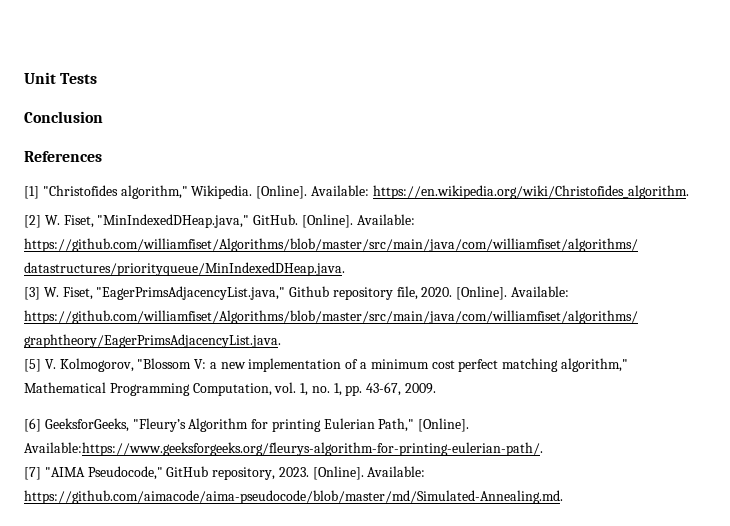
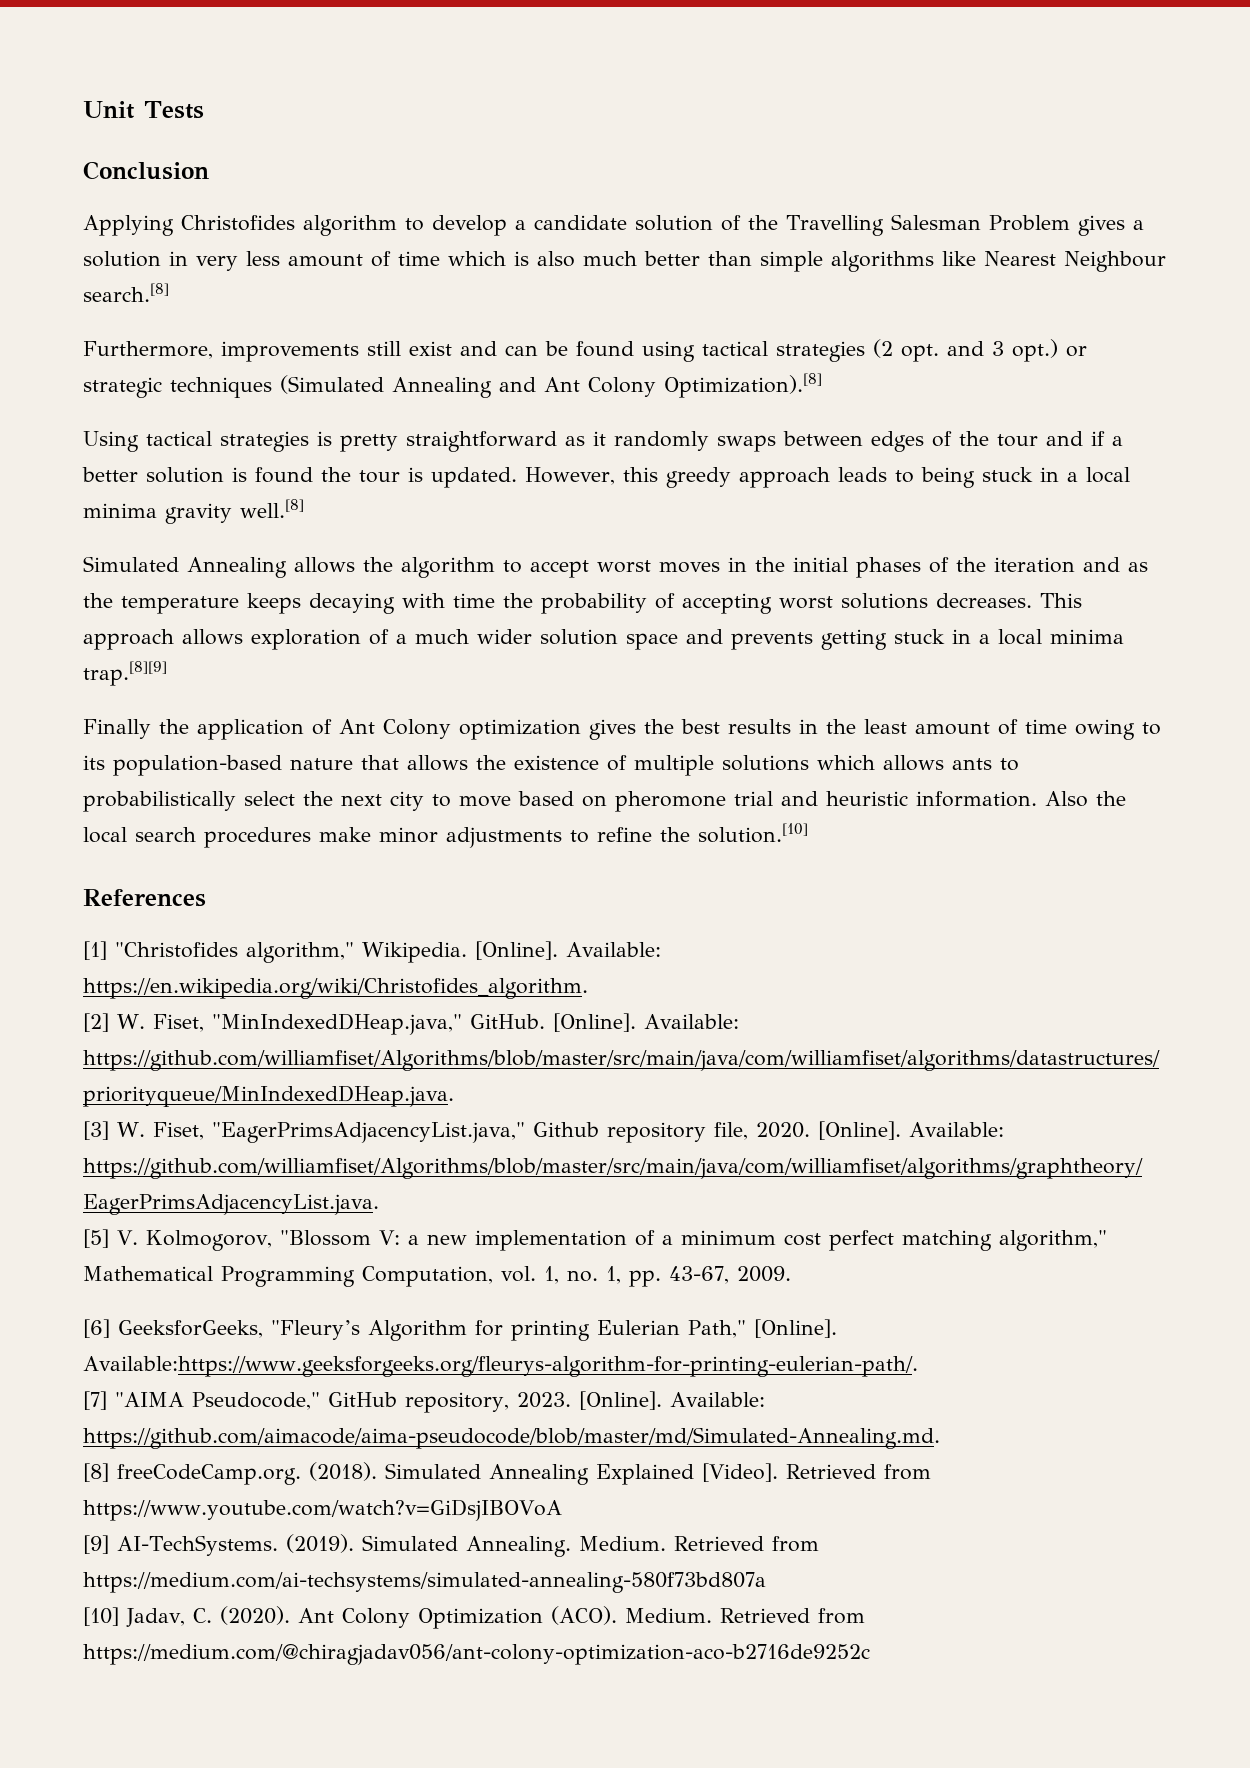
+ Applying Christofides algorithm to develop a candidate solution of the Travelling Salesman Problem gives a solution in very less amount of time which is also much better than simple algorithms like Nearest Neighbour search.[8]
+ Furthermore, improvements still exist and can be found using tactical strategies (2 opt. and 3 opt.) or strategic techniques (Simulated Annealing and Ant Colony Optimization).[8]
+ Using tactical strategies is pretty straightforward as it randomly swaps between edges of the tour and if a better solution is found the tour is updated. However, this greedy approach leads to being stuck in a local minima gravity well.[8]
+ Simulated Annealing allows the algorithm to accept worst moves in the initial phases of the iteration and as the temperature keeps decaying with time the probability of accepting worst solutions decreases. This approach allows exploration of a much wider solution space and prevents getting stuck in a local minima trap.[8][9]
+ Finally the application of Ant Colony optimization gives the best results in the least amount of time owing to its population-based nature that allows the existence of multiple solutions which allows ants to probabilistically select the next city to move based on pheromone trial and heuristic information. Also the local search procedures make minor adjustments to refine the solution.[10]
+ [8] freeCodeCamp.org. (2018). Simulated Annealing Explained [Video]. Retrieved from https://www.youtube.com/watch?v=GiDsjIBOVoA
+ [9] AI-TechSystems. (2019). Simulated Annealing. Medium. Retrieved from https://medium.com/ai-techsystems/simulated-annealing-580f73bd807a
+ [10] Jadav, C. (2020). Ant Colony Optimization (ACO). Medium. Retrieved from https://medium.com/@chiragjadav056/ant-colony-optimization-aco-b2716de9252c

